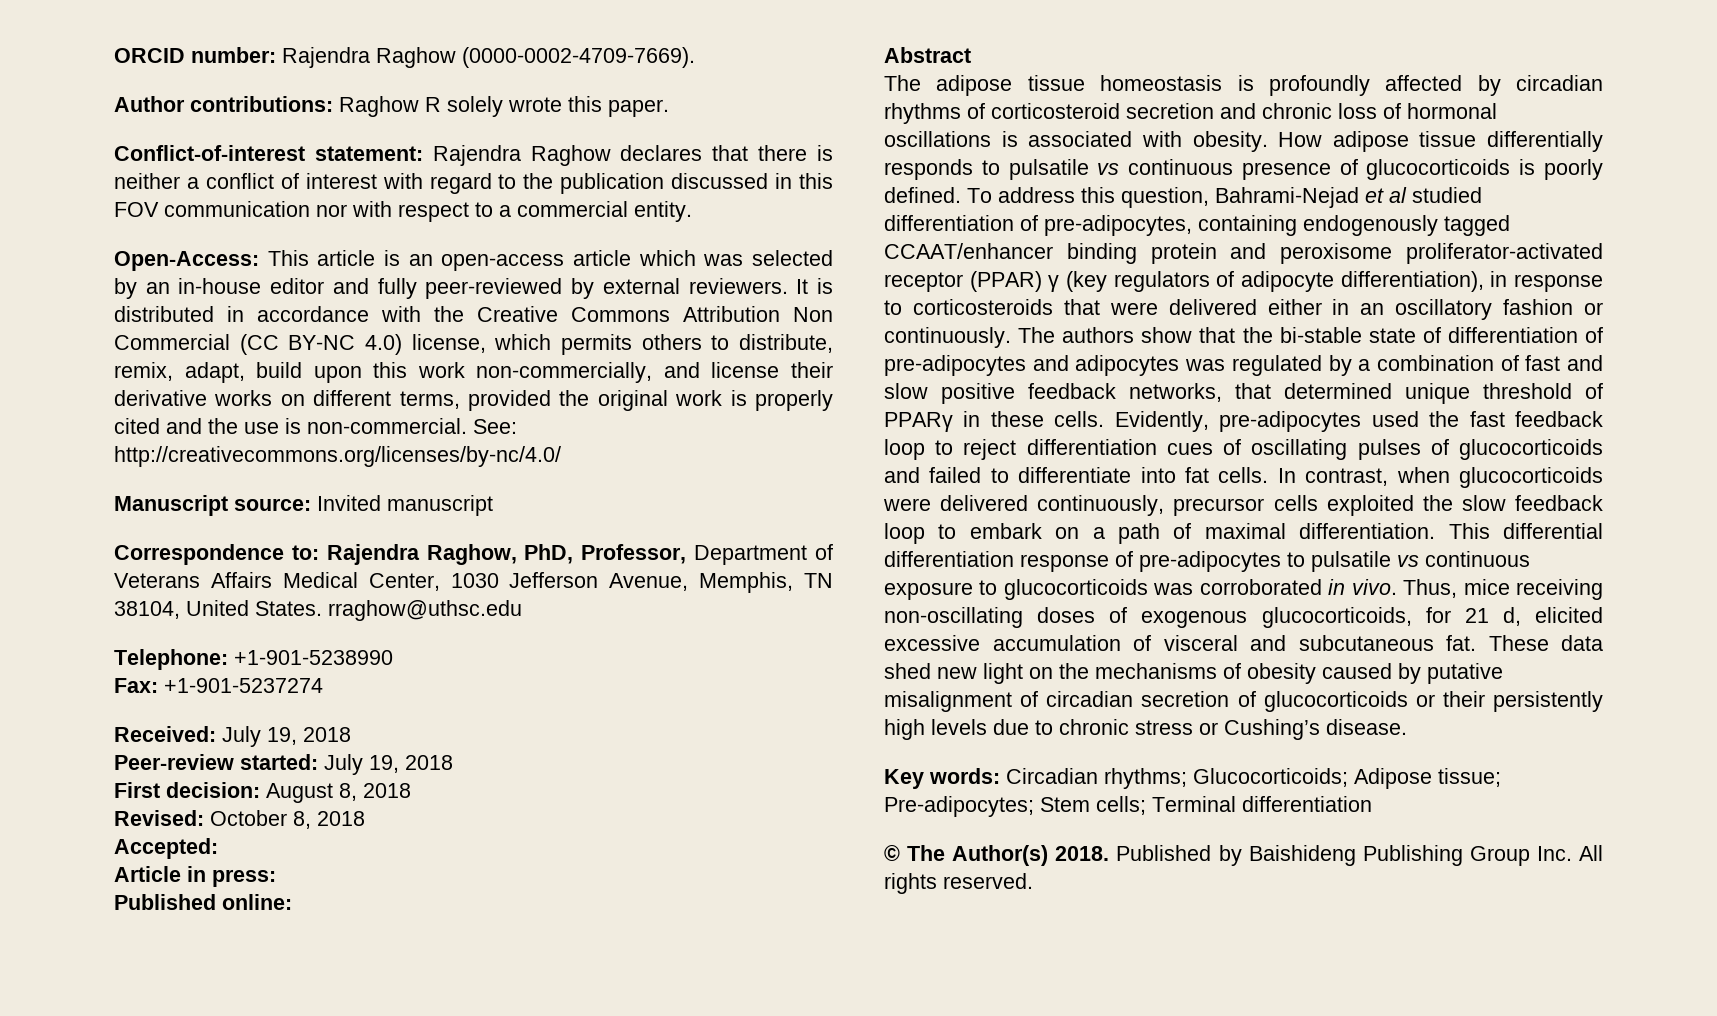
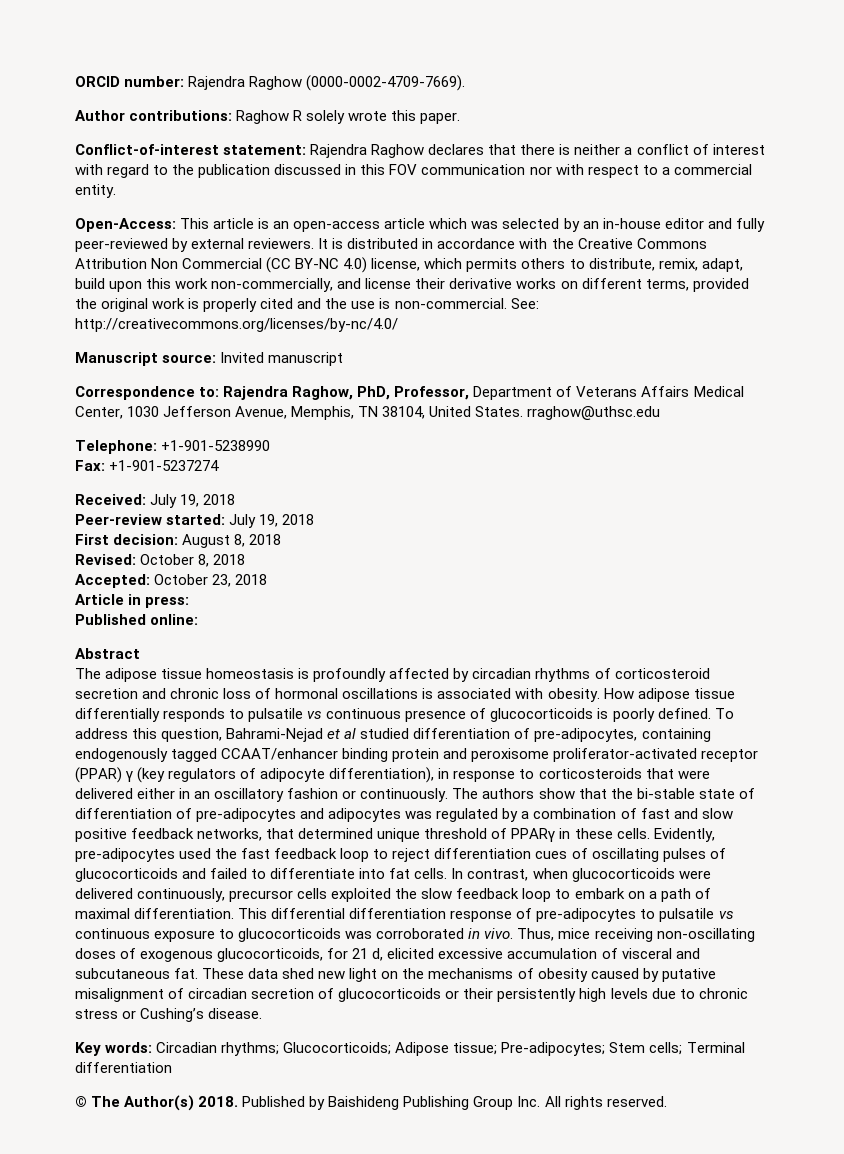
- Accepted:
+ Accepted: October 23, 2018

